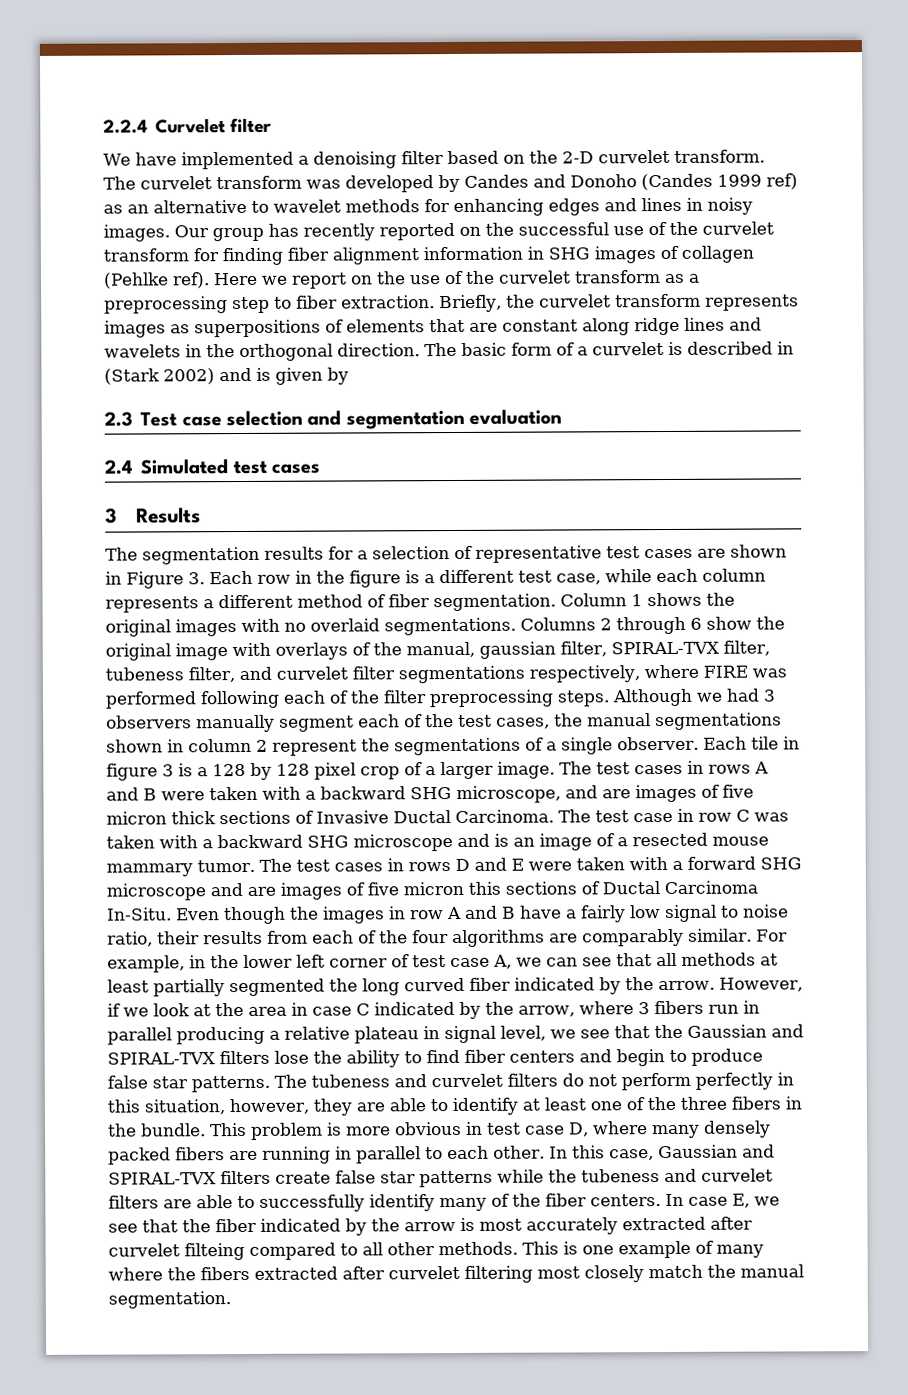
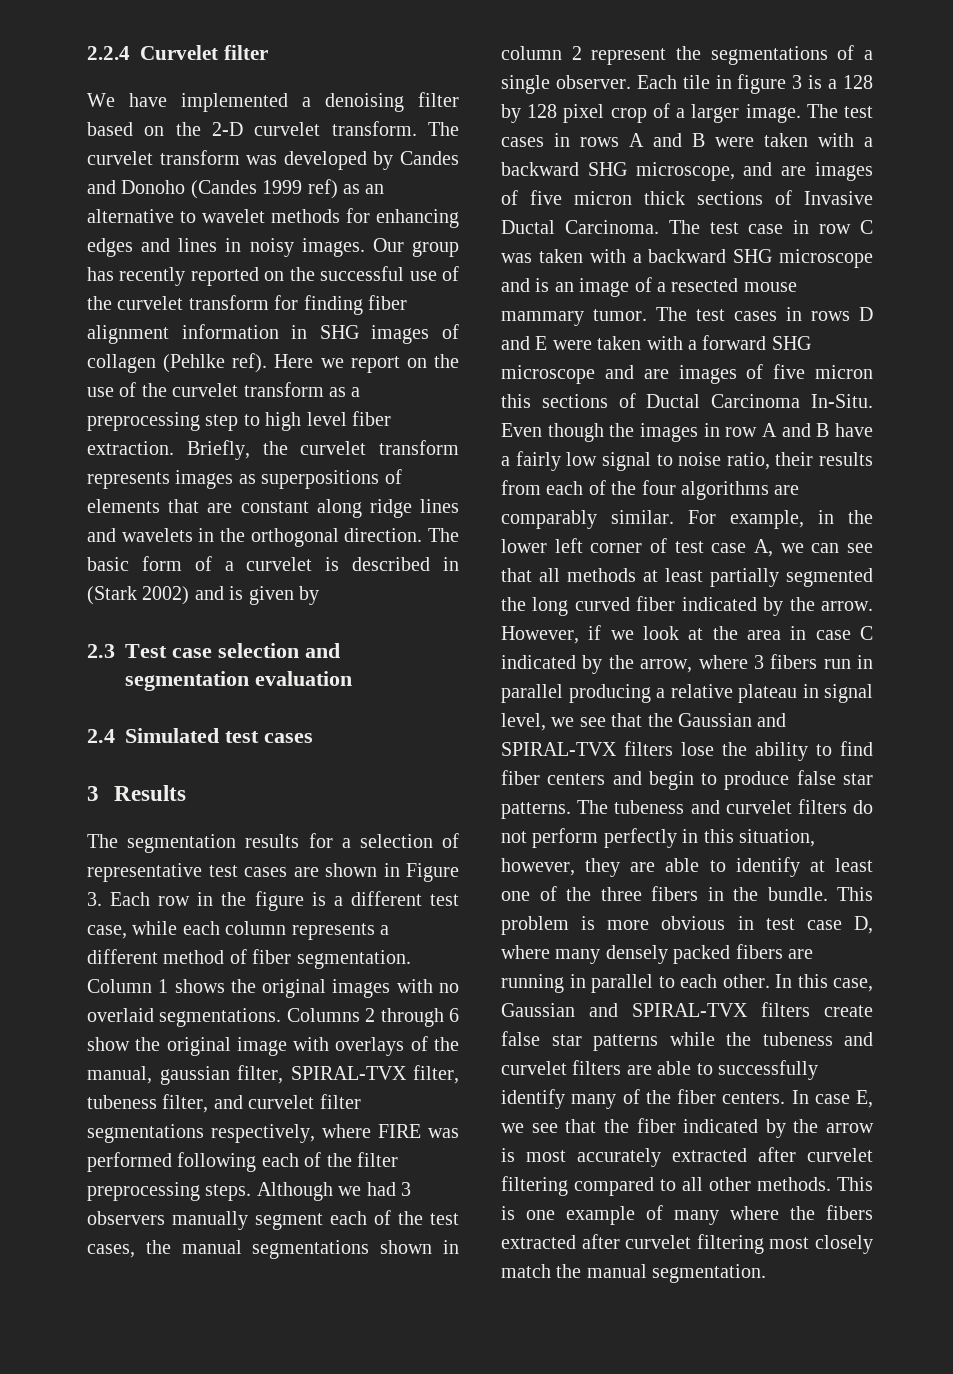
- Here we report on the use of the curvelet transform as a preprocessing step to fiber extraction.
+ Here we report on the use of the curvelet transform as a preprocessing step to high level fiber extraction.
- In case E, we see that the fiber indicated by the arrow is most accurately extracted after curvelet filteing compared to all other methods.
+ In case E, we see that the fiber indicated by the arrow is most accurately extracted after curvelet filtering compared to all other methods.

